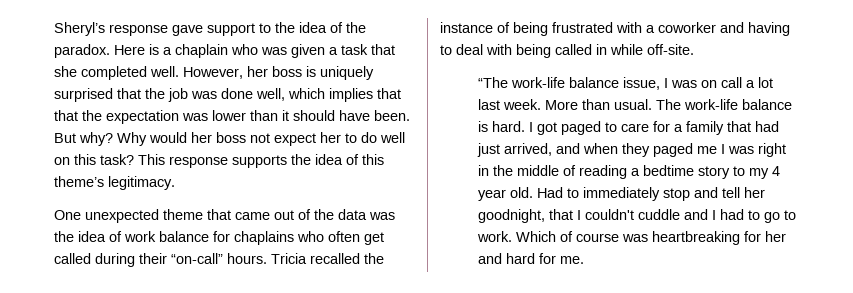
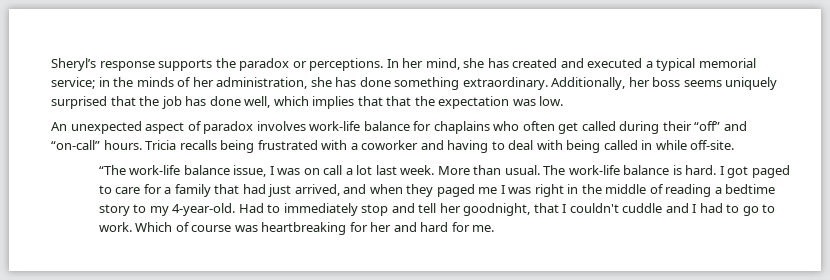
- Sheryl’s response gave support to the idea of the paradox. Here is a chaplain who was given a task that she completed well. However, her boss is uniquely surprised that the job was done well, which implies that that the expectation was lower than it should have been. But why? Why would her boss not expect her to do well on this task? This response supports the idea of this theme’s legitimacy.
- One unexpected theme that came out of the data was the idea of work balance for chaplains who often get called during their “on-call” hours.
+ Sheryl’s response supports the paradox or perceptions. In her mind, she has created and executed a typical memorial service; in the minds of her administration, she has done something extraordinary. Additionally, her boss seems uniquely surprised that the job has done well, which implies that that the expectation was low.
+ An unexpected aspect of paradox involves work-life balance for chaplains who often get called during their “off” and “on-call” hours.
- Tricia recalled the instance of being frustrated with a coworker and having to deal with being called in while off-site.
+ Tricia recalls being frustrated with a coworker and having to deal with being called in while off-site.
- I got paged to care for a family that had just arrived, and when they paged me I was right in the middle of reading a bedtime story to my 4 year old.
+ I got paged to care for a family that had just arrived, and when they paged me I was right in the middle of reading a bedtime story to my 4-year-old.

